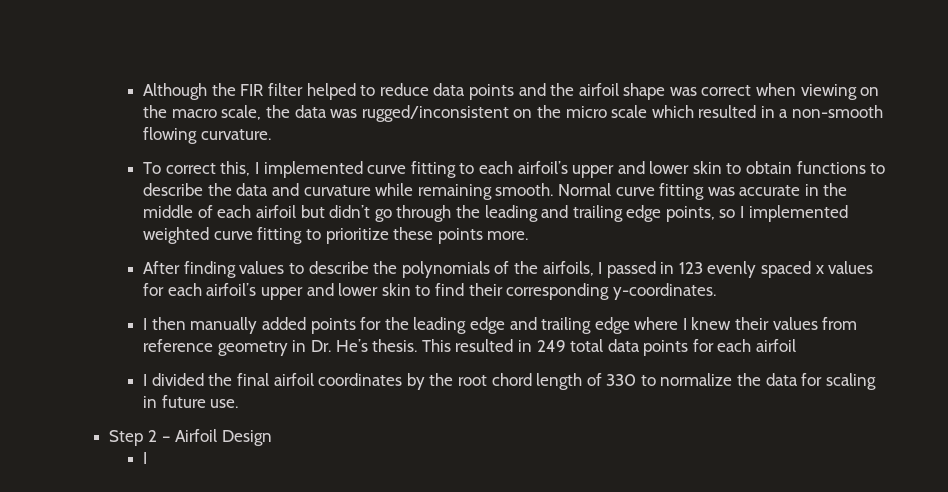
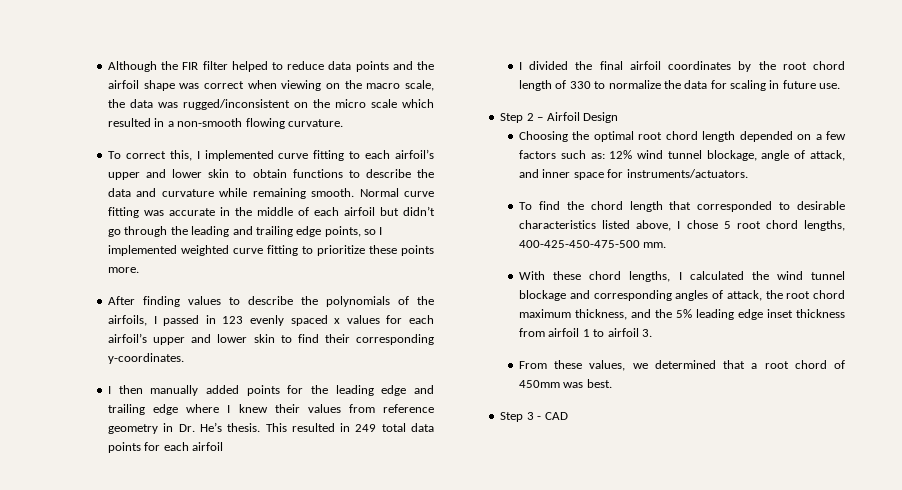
  Step 2 – Airfoil Design
- I
+ Choosing the optimal root chord length depended on a few factors such as: 12% wind tunnel blockage, angle of attack, and inner space for instruments/actuators.
+ To find the chord length that corresponded to desirable characteristics listed above, I chose 5 root chord lengths, 400-425-450-475-500 mm.
+ With these chord lengths, I calculated the wind tunnel blockage and corresponding angles of attack, the root chord maximum thickness, and the 5% leading edge inset thickness from airfoil 1 to airfoil 3.
+ From these values, we determined that a root chord of 450mm was best.
+ Step 3 - CAD

